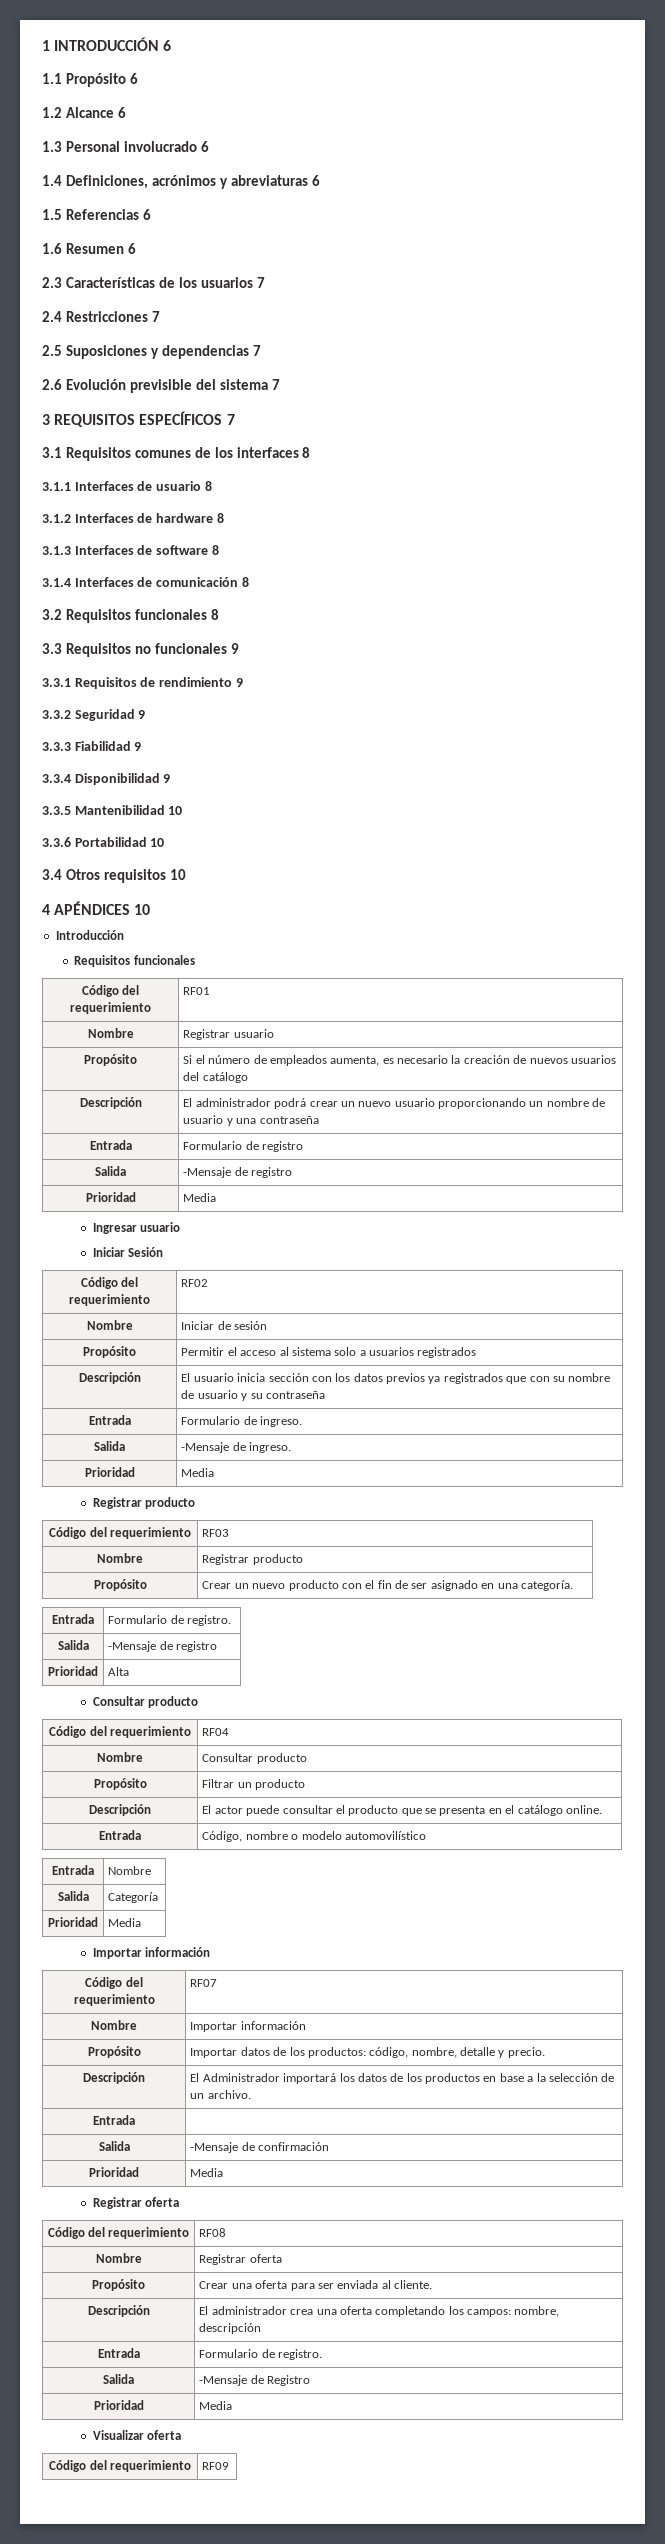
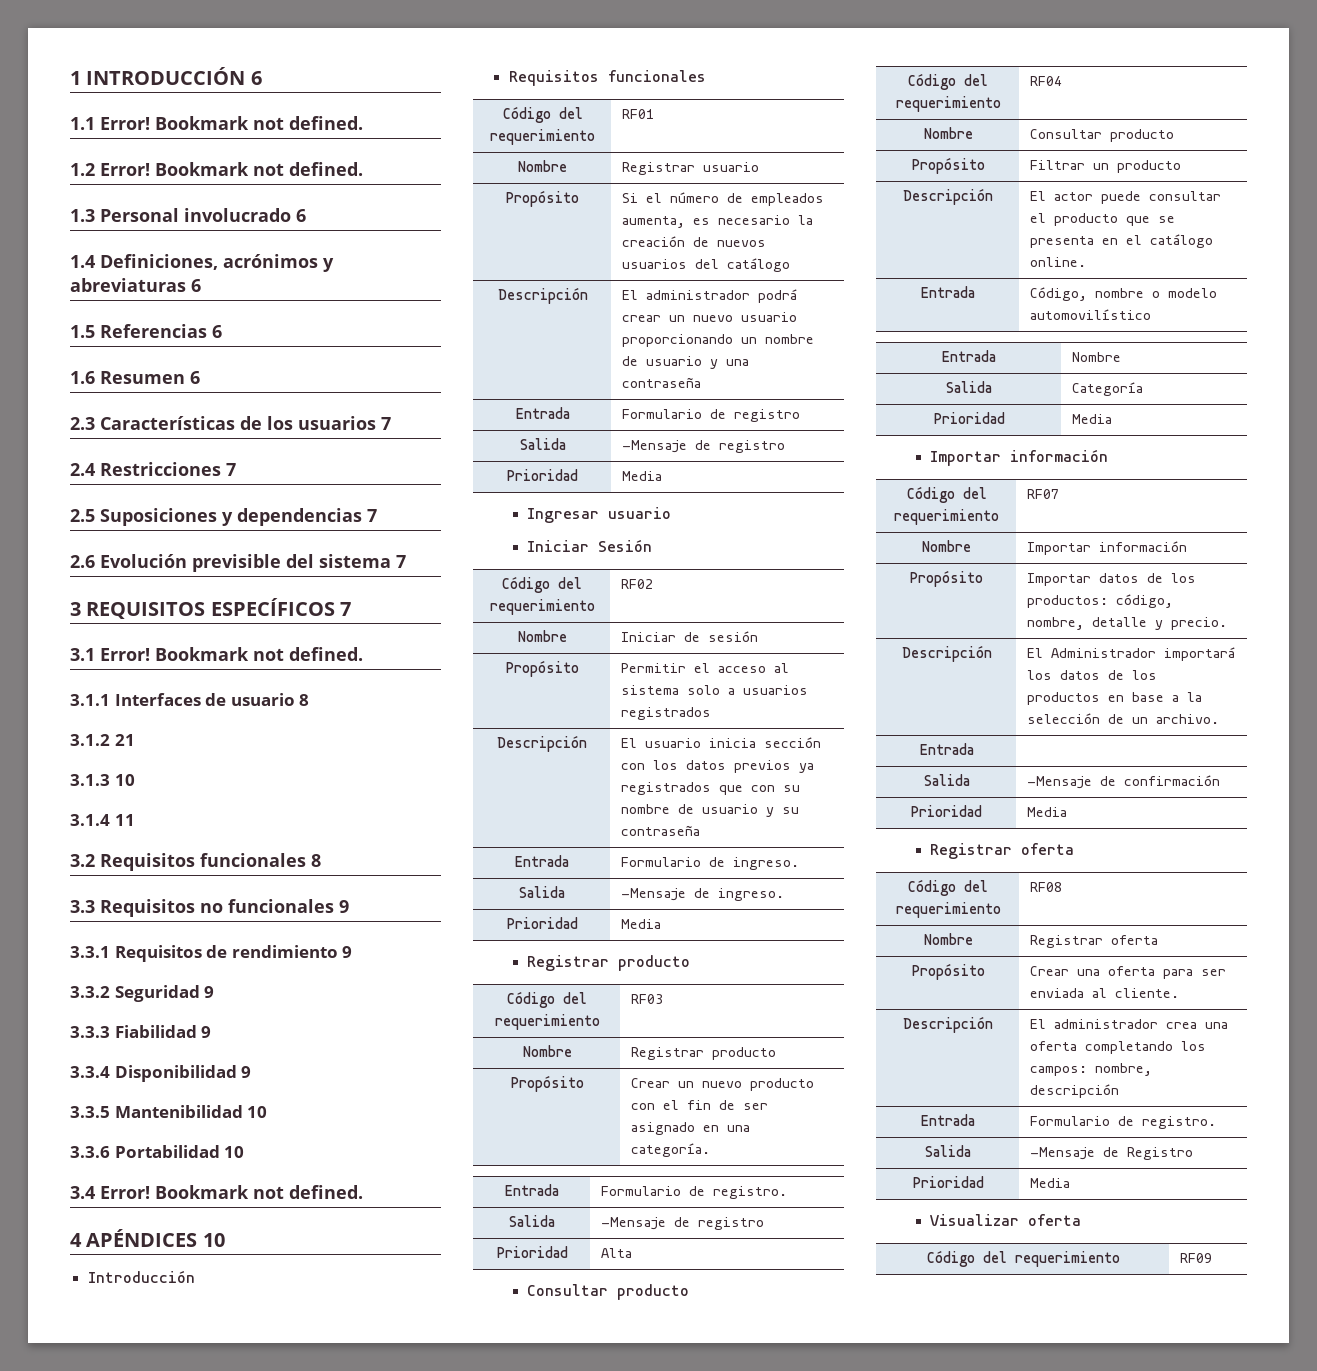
- 1.1 Propósito 6
- 1.2 Alcance 6
+ 1.1 Error! Bookmark not defined.
+ 1.2 Error! Bookmark not defined.
- 3.1 Requisitos comunes de los interfaces 8
+ 3.1 Error! Bookmark not defined.
- 3.1.2 Interfaces de hardware 8
- 3.1.3 Interfaces de software 8
- 3.1.4 Interfaces de comunicación 8
+ 3.1.2 21
+ 3.1.3 10
+ 3.1.4 11
- 3.4 Otros requisitos 10
+ 3.4 Error! Bookmark not defined.

